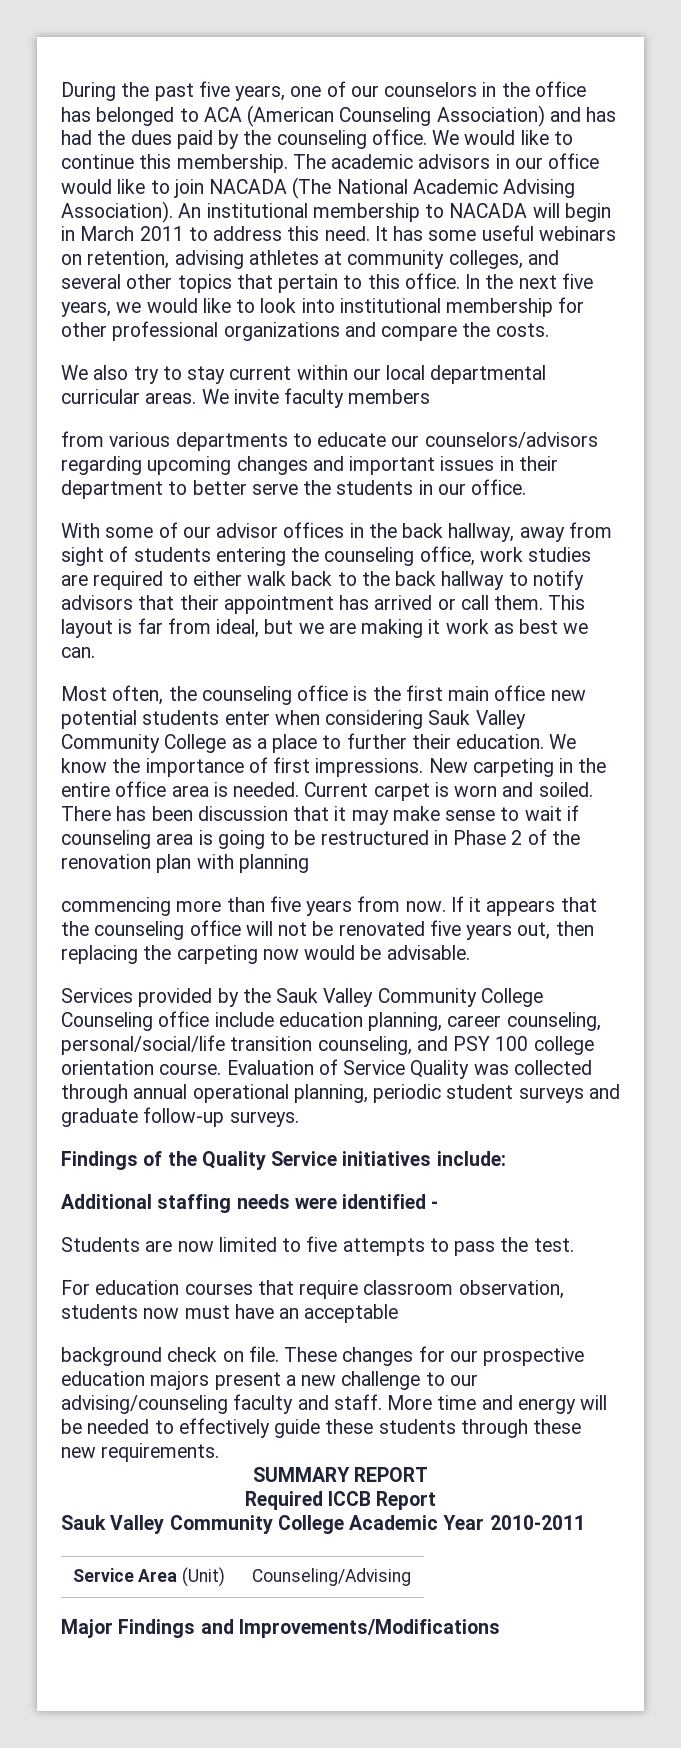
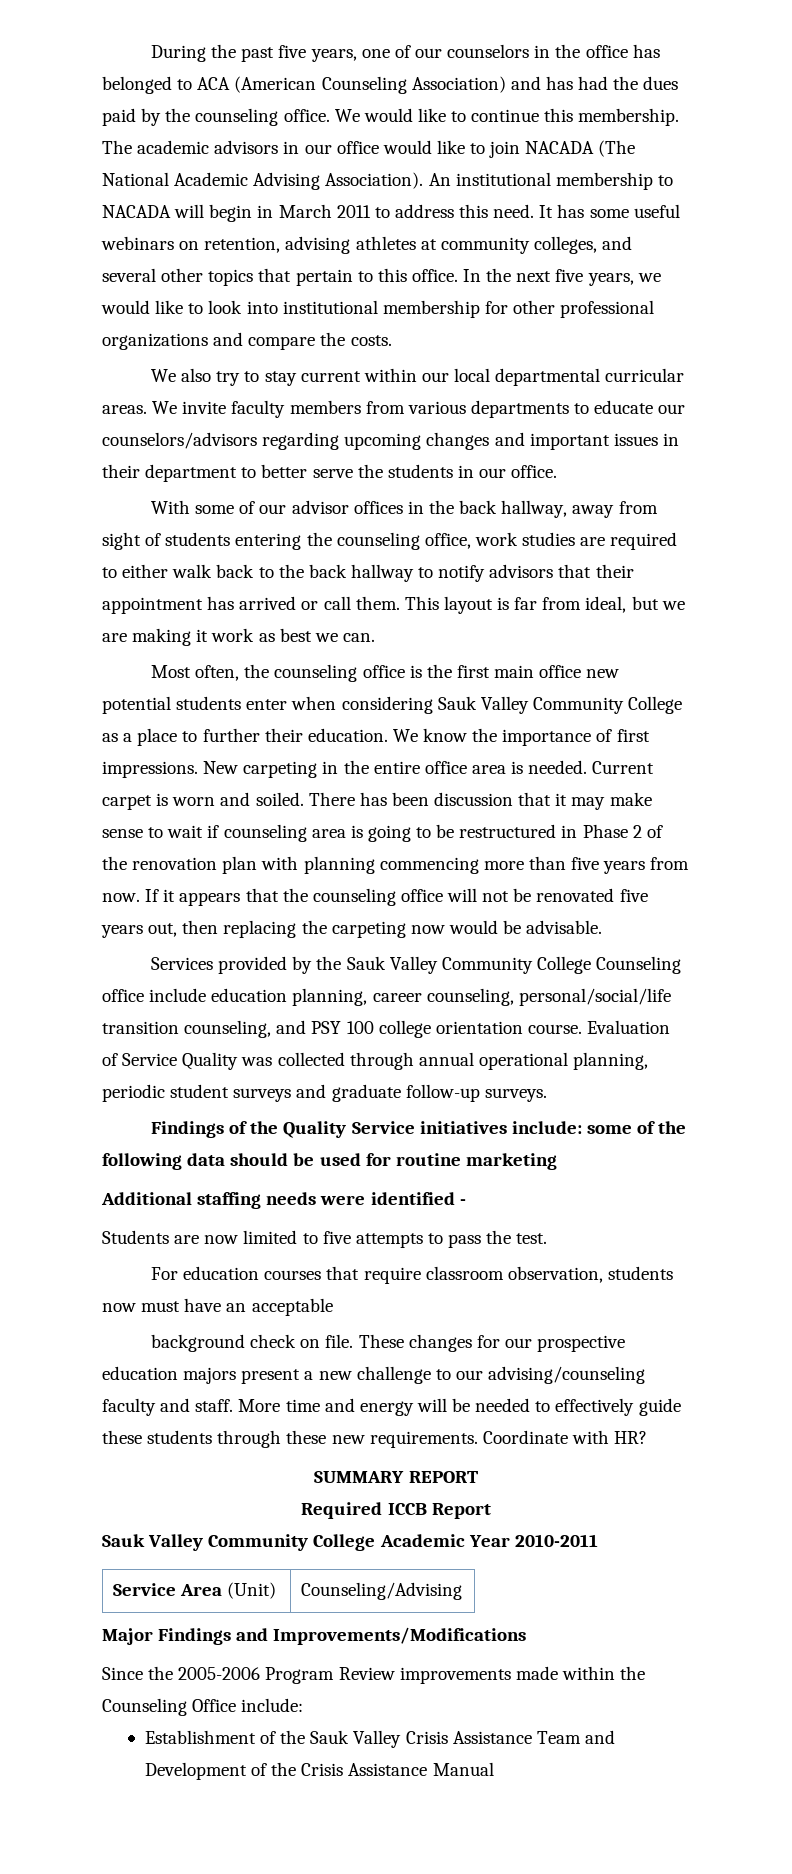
- We invite faculty members
- from various departments to educate our counselors/advisors regarding upcoming changes and important issues in their department to better serve the students in our office.
+ We invite faculty members from various departments to educate our counselors/advisors regarding upcoming changes and important issues in their department to better serve the students in our office.
- There has been discussion that it may make sense to wait if counseling area is going to be restructured in Phase 2 of the renovation plan with planning
- commencing more than five years from now.
+ There has been discussion that it may make sense to wait if counseling area is going to be restructured in Phase 2 of the renovation plan with planning commencing more than five years from now.
- Findings of the Quality Service initiatives include:
+ Findings of the Quality Service initiatives include: some of the following data should be used for routine marketing
+ Coordinate with HR?
+ Since the 2005-2006 Program Review improvements made within the Counseling Office include:
+ Establishment of the Sauk Valley Crisis Assistance Team and Development of the Crisis Assistance Manual

